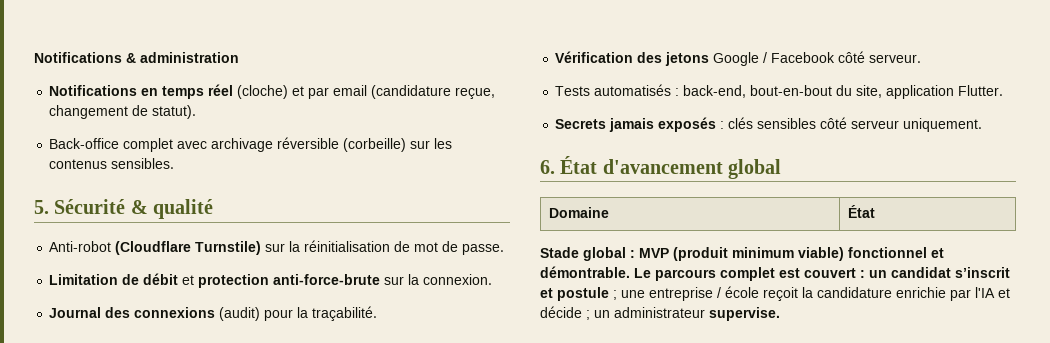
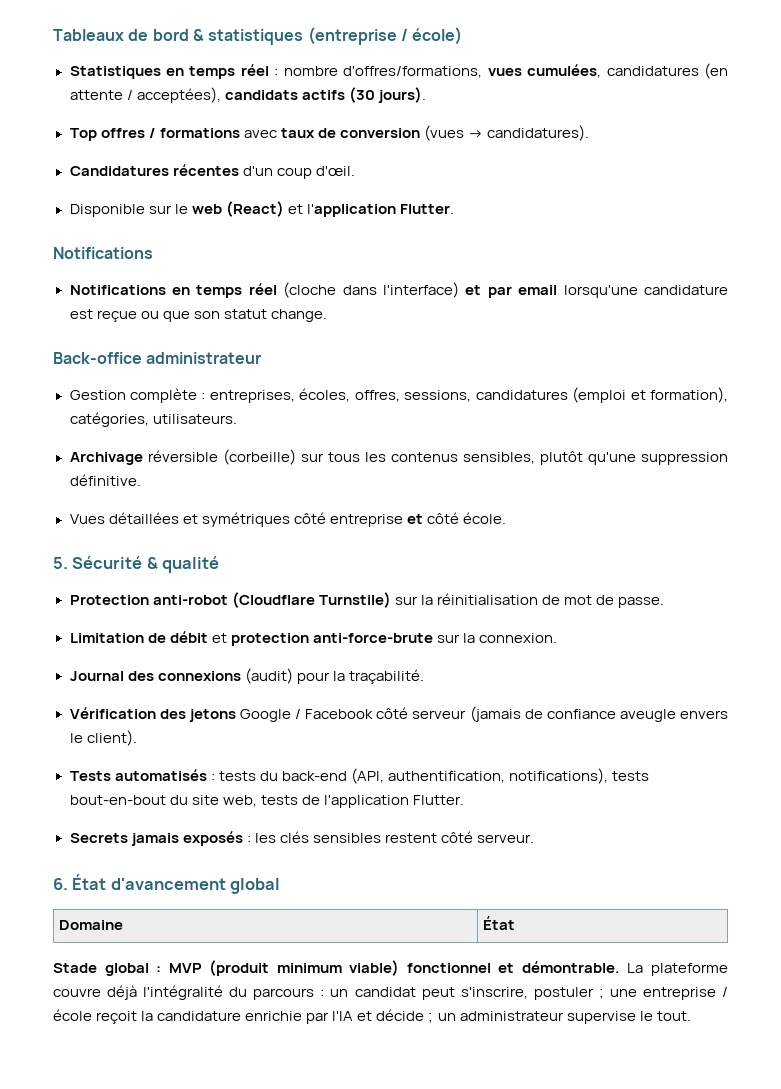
- Notifications & administration
+ Tableaux de bord & statistiques (entreprise / école)
+ Statistiques en temps réel : nombre d'offres/formations, vues cumulées, candidatures (en attente / acceptées), candidats actifs (30 jours).
+ Top offres / formations avec taux de conversion (vues → candidatures).
+ Candidatures récentes d'un coup d'œil.
+ Disponible sur le web (React) et l'application Flutter.
+ Notifications
- Notifications en temps réel (cloche) et par email (candidature reçue, changement de statut).
- Back-office complet avec archivage réversible (corbeille) sur les contenus sensibles.
+ Notifications en temps réel (cloche dans l'interface) et par email lorsqu'une candidature est reçue ou que son statut change.
+ Back-office administrateur
+ Gestion complète : entreprises, écoles, offres, sessions, candidatures (emploi et formation), catégories, utilisateurs.
+ Archivage réversible (corbeille) sur tous les contenus sensibles, plutôt qu'une suppression définitive.
+ Vues détaillées et symétriques côté entreprise et côté école.
- Anti-robot (Cloudflare Turnstile) sur la réinitialisation de mot de passe.
+ Protection anti-robot (Cloudflare Turnstile) sur la réinitialisation de mot de passe.
- Vérification des jetons Google / Facebook côté serveur.
- Tests automatisés : back-end, bout-en-bout du site, application Flutter.
+ Vérification des jetons Google / Facebook côté serveur (jamais de confiance aveugle envers le client).
+ Tests automatisés : tests du back-end (API, authentification, notifications), tests bout-en-bout du site web, tests de l'application Flutter.
- Secrets jamais exposés : clés sensibles côté serveur uniquement.
+ Secrets jamais exposés : les clés sensibles restent côté serveur.
- Le parcours complet est couvert : un candidat s’inscrit et postule ; une entreprise / école reçoit la candidature enrichie par l'IA et décide ; un administrateur supervise.
+ La plateforme couvre déjà l'intégralité du parcours : un candidat peut s'inscrire, postuler ; une entreprise / école reçoit la candidature enrichie par l'IA et décide ; un administrateur supervise le tout.

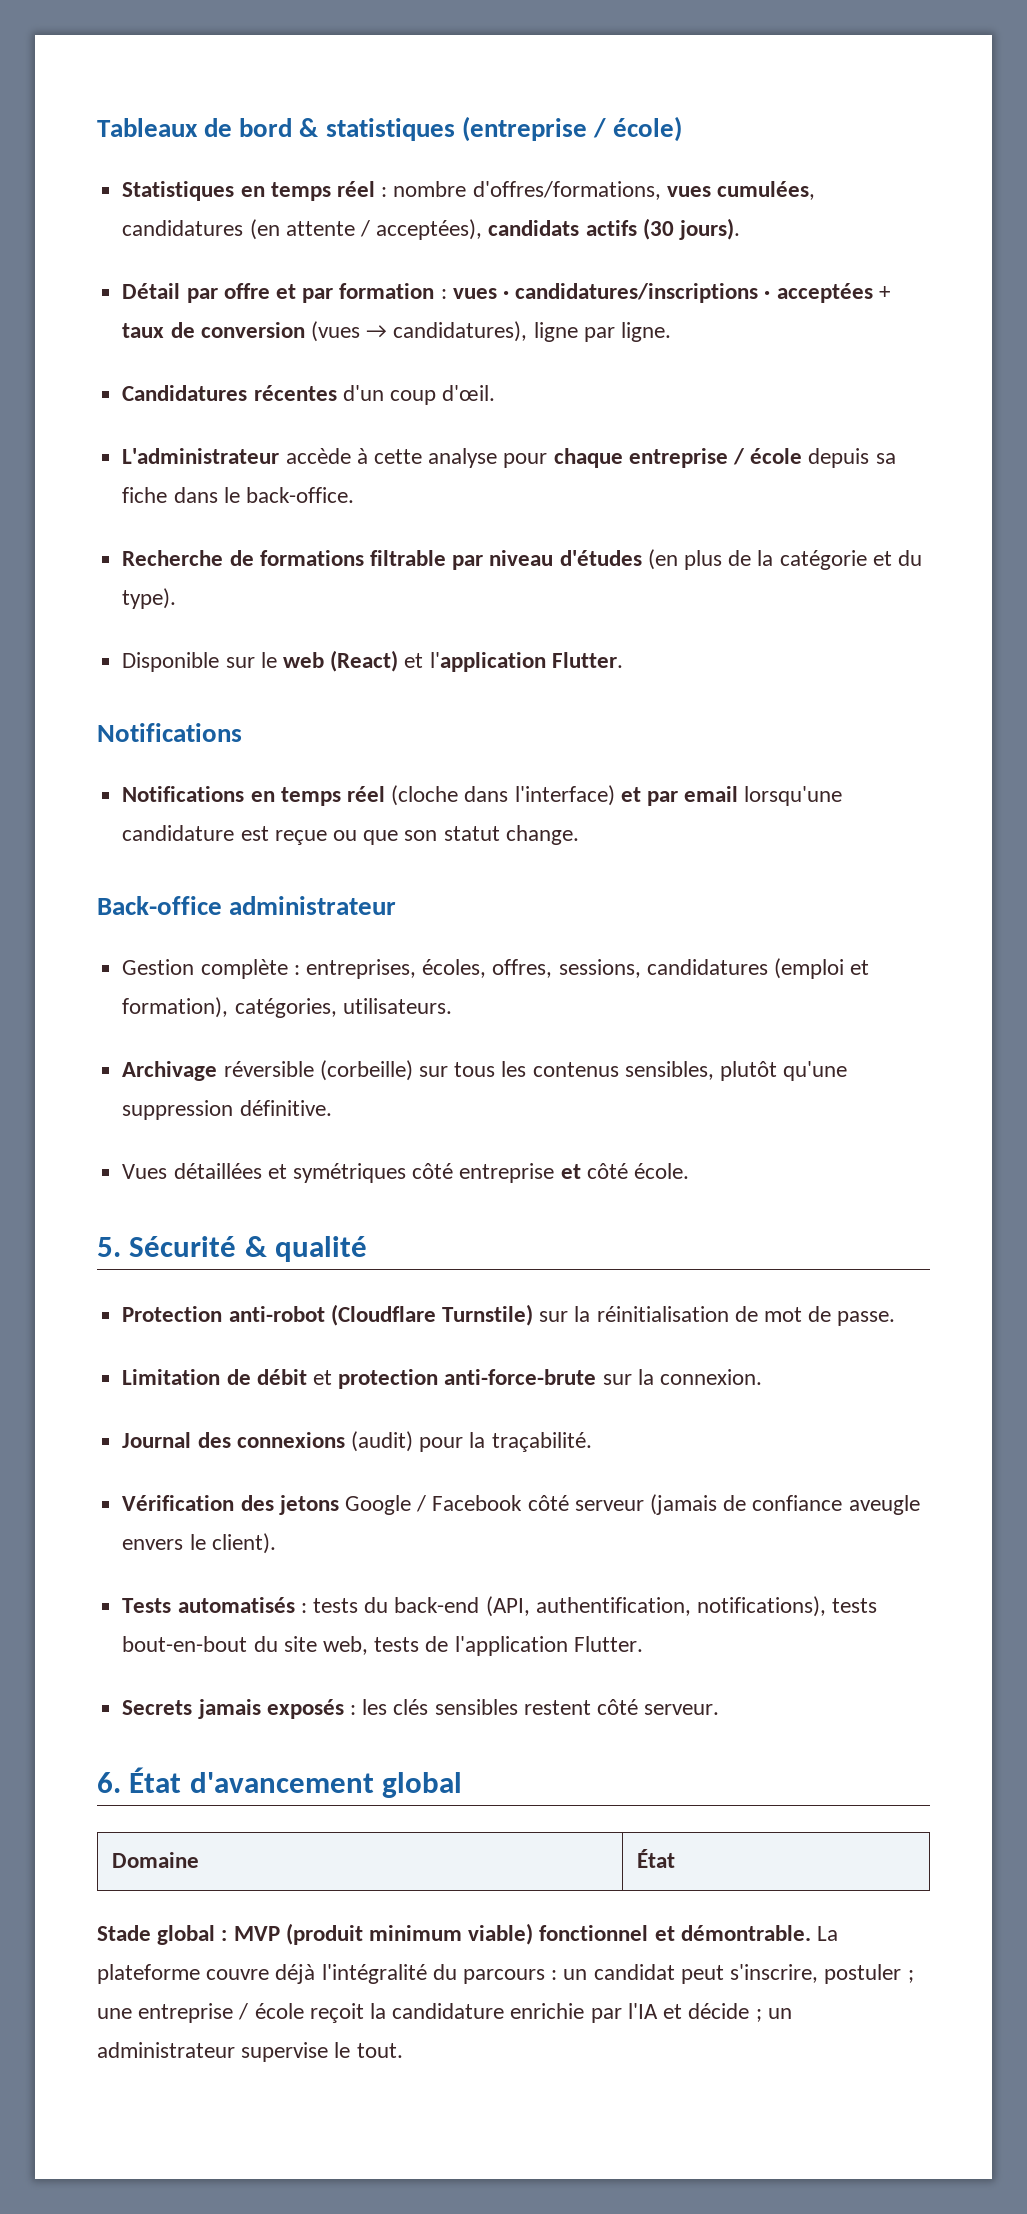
- Top offres / formations avec taux de conversion (vues → candidatures).
+ Détail par offre et par formation : vues · candidatures/inscriptions · acceptées + taux de conversion (vues → candidatures), ligne par ligne.
+ L'administrateur accède à cette analyse pour chaque entreprise / école depuis sa fiche dans le back-office.
+ Recherche de formations filtrable par niveau d'études (en plus de la catégorie et du type).

